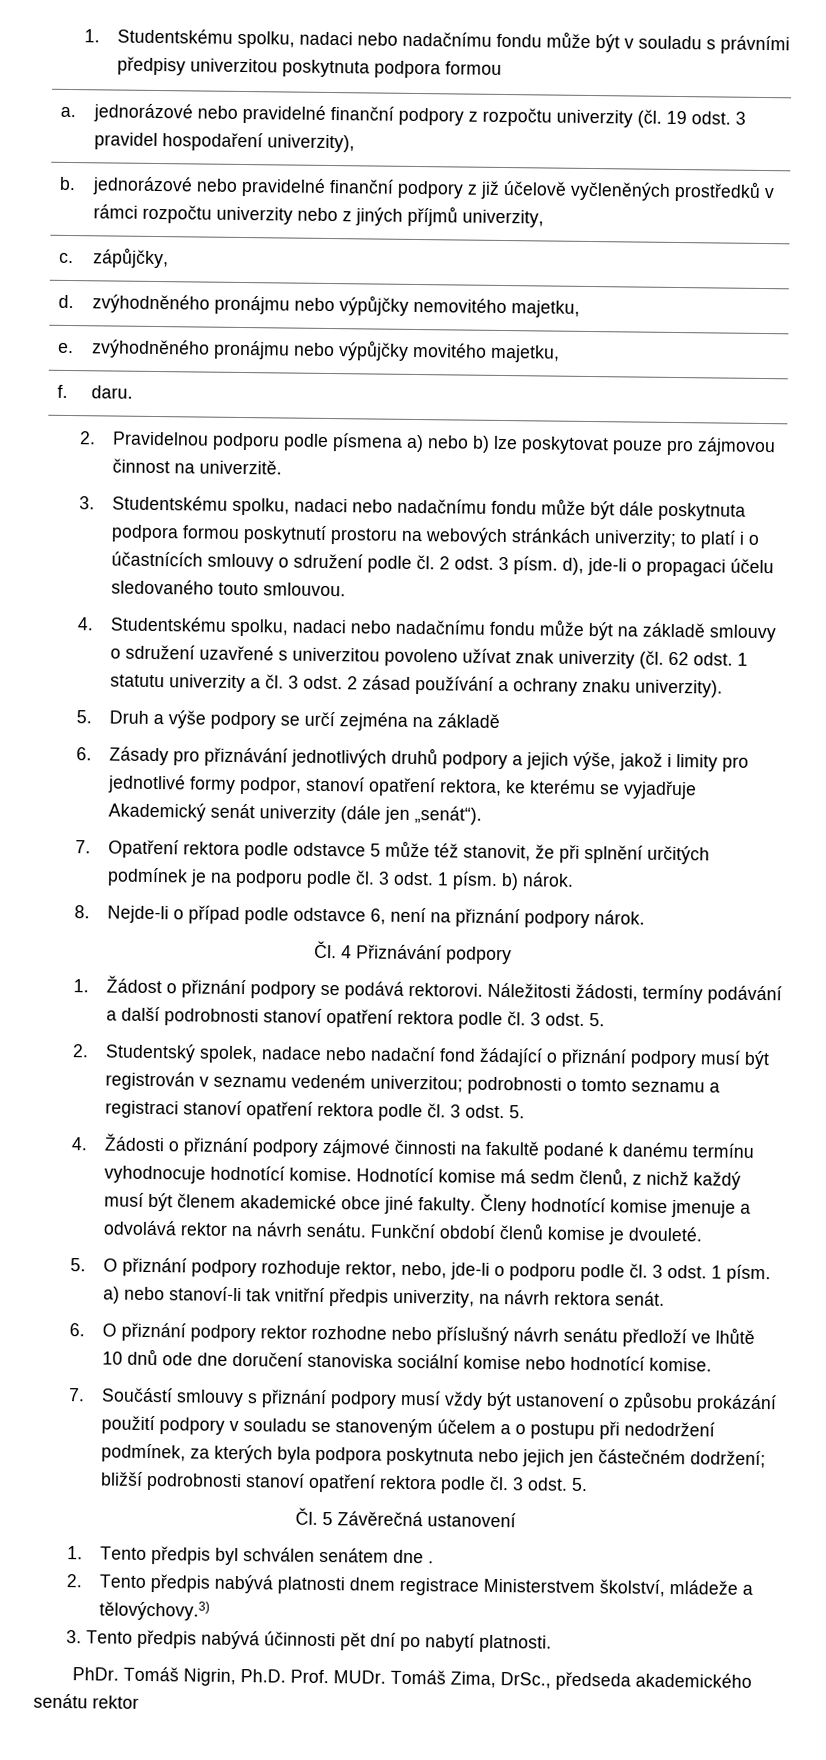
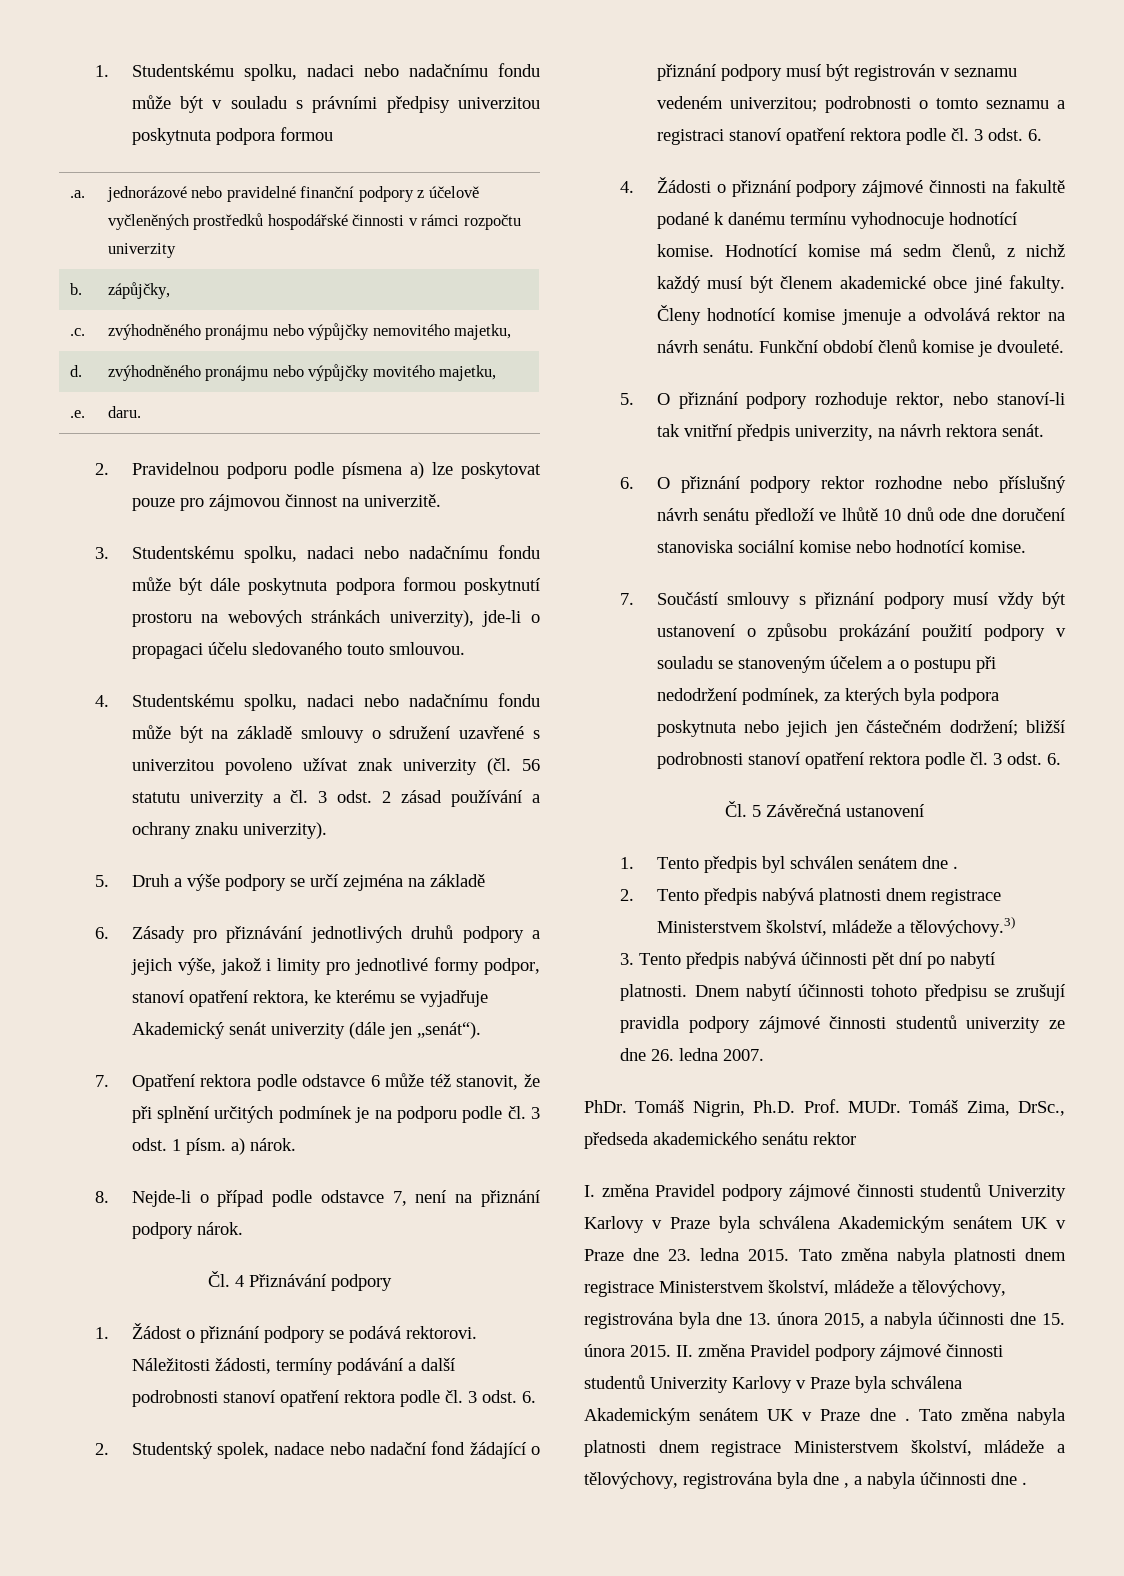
- a. | jednorázové nebo pravidelné finanční podpory z rozpočtu univerzity (čl. 19 odst. 3 pravidel hospodaření univerzity),
- b. | jednorázové nebo pravidelné finanční podpory z již účelově vyčleněných prostředků v rámci rozpočtu univerzity nebo z jiných příjmů univerzity,
- c. | zápůjčky,
+ .a. | jednorázové nebo pravidelné finanční podpory z účelově vyčleněných prostředků hospodářské činnosti v rámci rozpočtu univerzity
+ b. | zápůjčky,
- d. | zvýhodněného pronájmu nebo výpůjčky nemovitého majetku,
+ .c. | zvýhodněného pronájmu nebo výpůjčky nemovitého majetku,
- e. | zvýhodněného pronájmu nebo výpůjčky movitého majetku,
+ d. | zvýhodněného pronájmu nebo výpůjčky movitého majetku,
- f. | daru.
+ .e. | daru.
- 2. Pravidelnou podporu podle písmena a) nebo b) lze poskytovat pouze pro zájmovou činnost na univerzitě.
+ 2. Pravidelnou podporu podle písmena a) lze poskytovat pouze pro zájmovou činnost na univerzitě.
- 3. Studentskému spolku, nadaci nebo nadačnímu fondu může být dále poskytnuta podpora formou poskytnutí prostoru na webových stránkách univerzity; to platí i o účastnících smlouvy o sdružení podle čl. 2 odst. 3 písm. d), jde-li o propagaci účelu sledovaného touto smlouvou.
+ 3. Studentskému spolku, nadaci nebo nadačnímu fondu může být dále poskytnuta podpora formou poskytnutí prostoru na webových stránkách univerzity), jde-li o propagaci účelu sledovaného touto smlouvou.
- 4. Studentskému spolku, nadaci nebo nadačnímu fondu může být na základě smlouvy o sdružení uzavřené s univerzitou povoleno užívat znak univerzity (čl. 62 odst. 1 statutu univerzity a čl. 3 odst. 2 zásad používání a ochrany znaku univerzity).
+ 4. Studentskému spolku, nadaci nebo nadačnímu fondu může být na základě smlouvy o sdružení uzavřené s univerzitou povoleno užívat znak univerzity (čl. 56 statutu univerzity a čl. 3 odst. 2 zásad používání a ochrany znaku univerzity).
- 7. Opatření rektora podle odstavce 5 může též stanovit, že při splnění určitých podmínek je na podporu podle čl. 3 odst. 1 písm. b) nárok.
+ 7. Opatření rektora podle odstavce 6 může též stanovit, že při splnění určitých podmínek je na podporu podle čl. 3 odst. 1 písm. a) nárok.
- 8. Nejde-li o případ podle odstavce 6, není na přiznání podpory nárok.
+ 8. Nejde-li o případ podle odstavce 7, není na přiznání podpory nárok.
- Náležitosti žádosti, termíny podávání a další podrobnosti stanoví opatření rektora podle čl. 3 odst. 5.
+ Náležitosti žádosti, termíny podávání a další podrobnosti stanoví opatření rektora podle čl. 3 odst. 6.
- 2. Studentský spolek, nadace nebo nadační fond žádající o přiznání podpory musí být registrován v seznamu vedeném univerzitou; podrobnosti o tomto seznamu a registraci stanoví opatření rektora podle čl. 3 odst. 5.
+ 2. Studentský spolek, nadace nebo nadační fond žádající o přiznání podpory musí být registrován v seznamu vedeném univerzitou; podrobnosti o tomto seznamu a registraci stanoví opatření rektora podle čl. 3 odst. 6.
- 5. O přiznání podpory rozhoduje rektor, nebo, jde-li o podporu podle čl. 3 odst. 1 písm. a) nebo stanoví-li tak vnitřní předpis univerzity, na návrh rektora senát.
+ 5. O přiznání podpory rozhoduje rektor, nebo stanoví-li tak vnitřní předpis univerzity, na návrh rektora senát.
- 7. Součástí smlouvy s přiznání podpory musí vždy být ustanovení o způsobu prokázání použití podpory v souladu se stanoveným účelem a o postupu při nedodržení podmínek, za kterých byla podpora poskytnuta nebo jejich jen částečném dodržení; bližší podrobnosti stanoví opatření rektora podle čl. 3 odst. 5.
+ 7. Součástí smlouvy s přiznání podpory musí vždy být ustanovení o způsobu prokázání použití podpory v souladu se stanoveným účelem a o postupu při nedodržení podmínek, za kterých byla podpora poskytnuta nebo jejich jen částečném dodržení; bližší podrobnosti stanoví opatření rektora podle čl. 3 odst. 6.
+ Dnem nabytí účinnosti tohoto předpisu se zrušují pravidla podpory zájmové činnosti studentů univerzity ze dne 26. ledna 2007.
+ I. změna Pravidel podpory zájmové činnosti studentů Univerzity Karlovy v Praze byla schválena Akademickým senátem UK v Praze dne 23. ledna 2015. Tato změna nabyla platnosti dnem registrace Ministerstvem školství, mládeže a tělovýchovy, registrována byla dne 13. února 2015, a nabyla účinnosti dne 15. února 2015. II. změna Pravidel podpory zájmové činnosti studentů Univerzity Karlovy v Praze byla schválena Akademickým senátem UK v Praze dne . Tato změna nabyla platnosti dnem registrace Ministerstvem školství, mládeže a tělovýchovy, registrována byla dne , a nabyla účinnosti dne .

